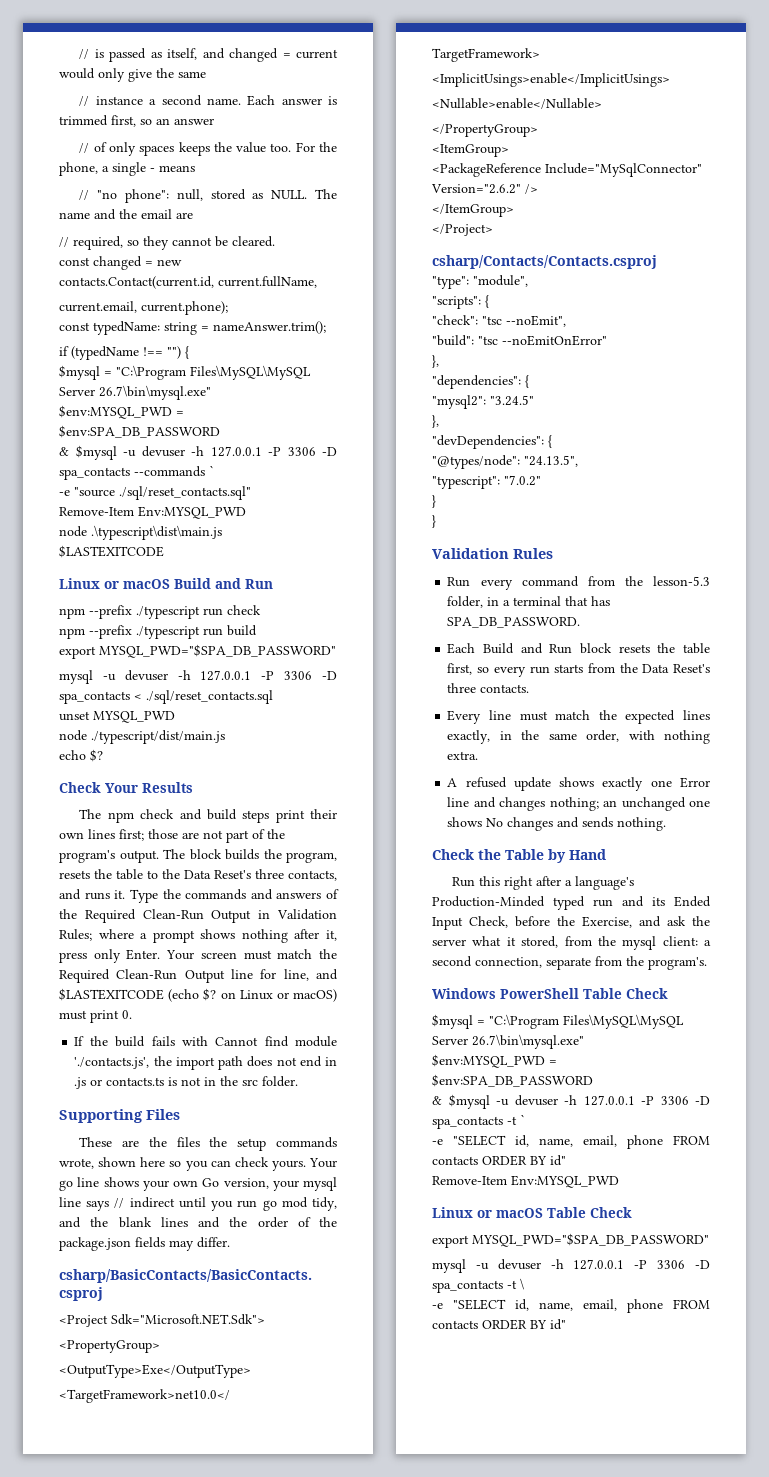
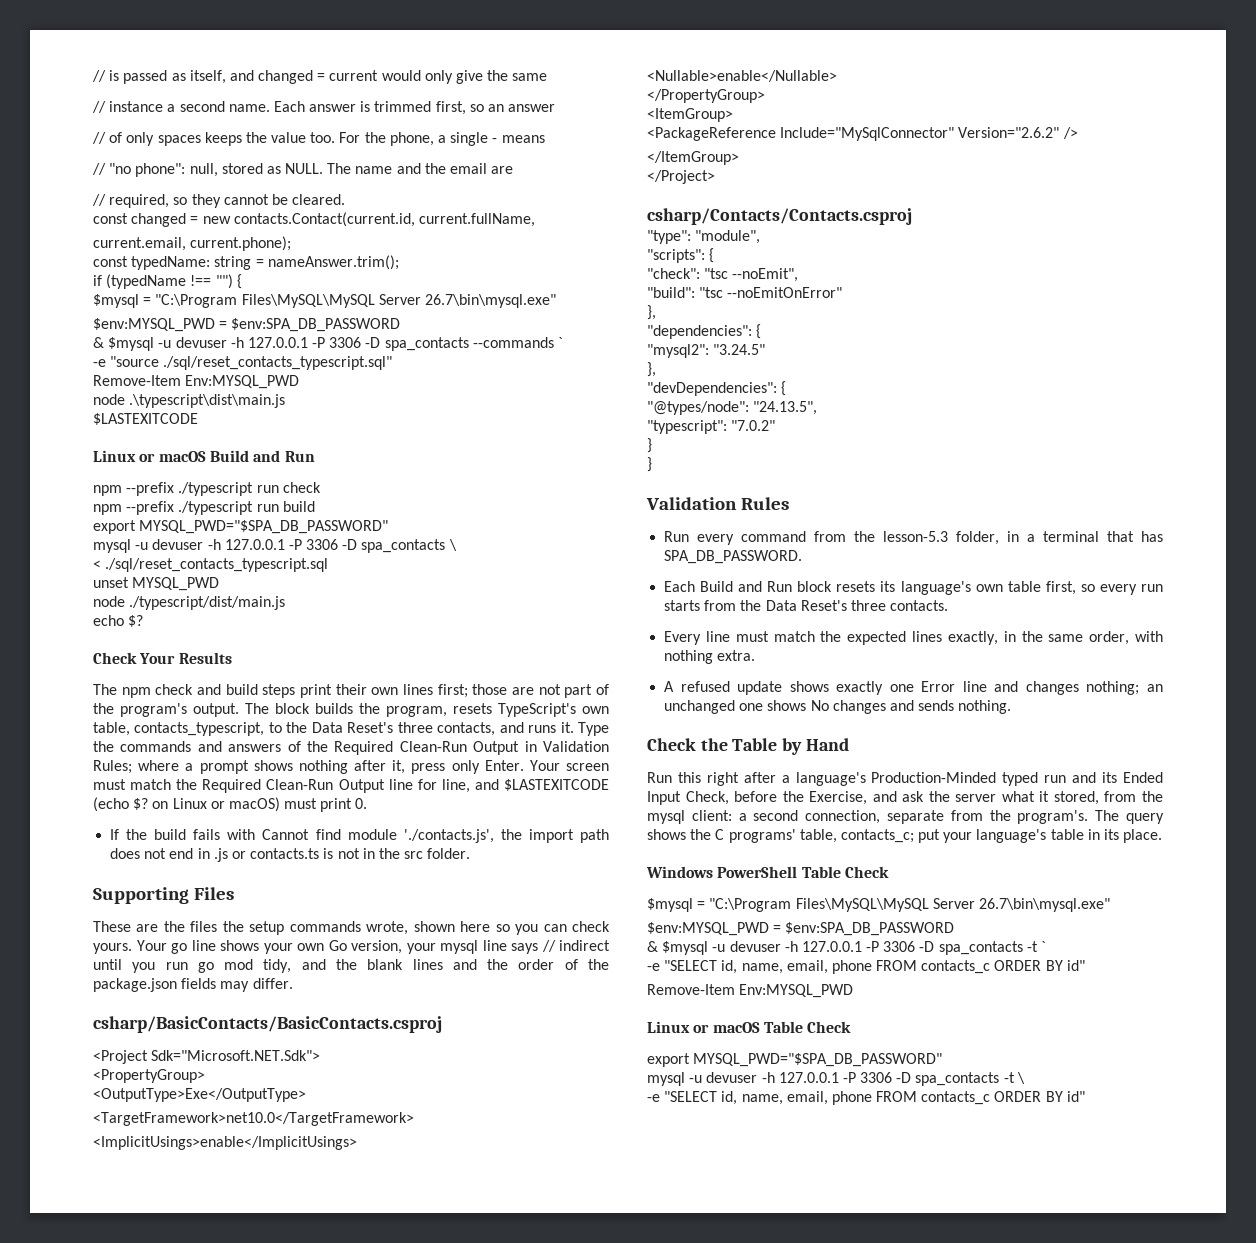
- -e "source ./sql/reset_contacts.sql"
+ -e "source ./sql/reset_contacts_typescript.sql"
- mysql -u devuser -h 127.0.0.1 -P 3306 -D spa_contacts < ./sql/reset_contacts.sql
+ mysql -u devuser -h 127.0.0.1 -P 3306 -D spa_contacts \
+ < ./sql/reset_contacts_typescript.sql
- The block builds the program, resets the table to the Data Reset's three contacts, and runs it.
+ The block builds the program, resets TypeScript's own table, contacts_typescript, to the Data Reset's three contacts, and runs it.
- Each Build and Run block resets the table first, so every run starts from the Data Reset's three contacts.
+ Each Build and Run block resets its language's own table first, so every run starts from the Data Reset's three contacts.
+ The query shows the C programs' table, contacts_c; put your language's table in its place.
  & $mysql -u devuser -h 127.0.0.1 -P 3306 -D spa_contacts -t `
- -e "SELECT id, name, email, phone FROM contacts ORDER BY id"
+ -e "SELECT id, name, email, phone FROM contacts_c ORDER BY id"
  mysql -u devuser -h 127.0.0.1 -P 3306 -D spa_contacts -t \
- -e "SELECT id, name, email, phone FROM contacts ORDER BY id"
+ -e "SELECT id, name, email, phone FROM contacts_c ORDER BY id"

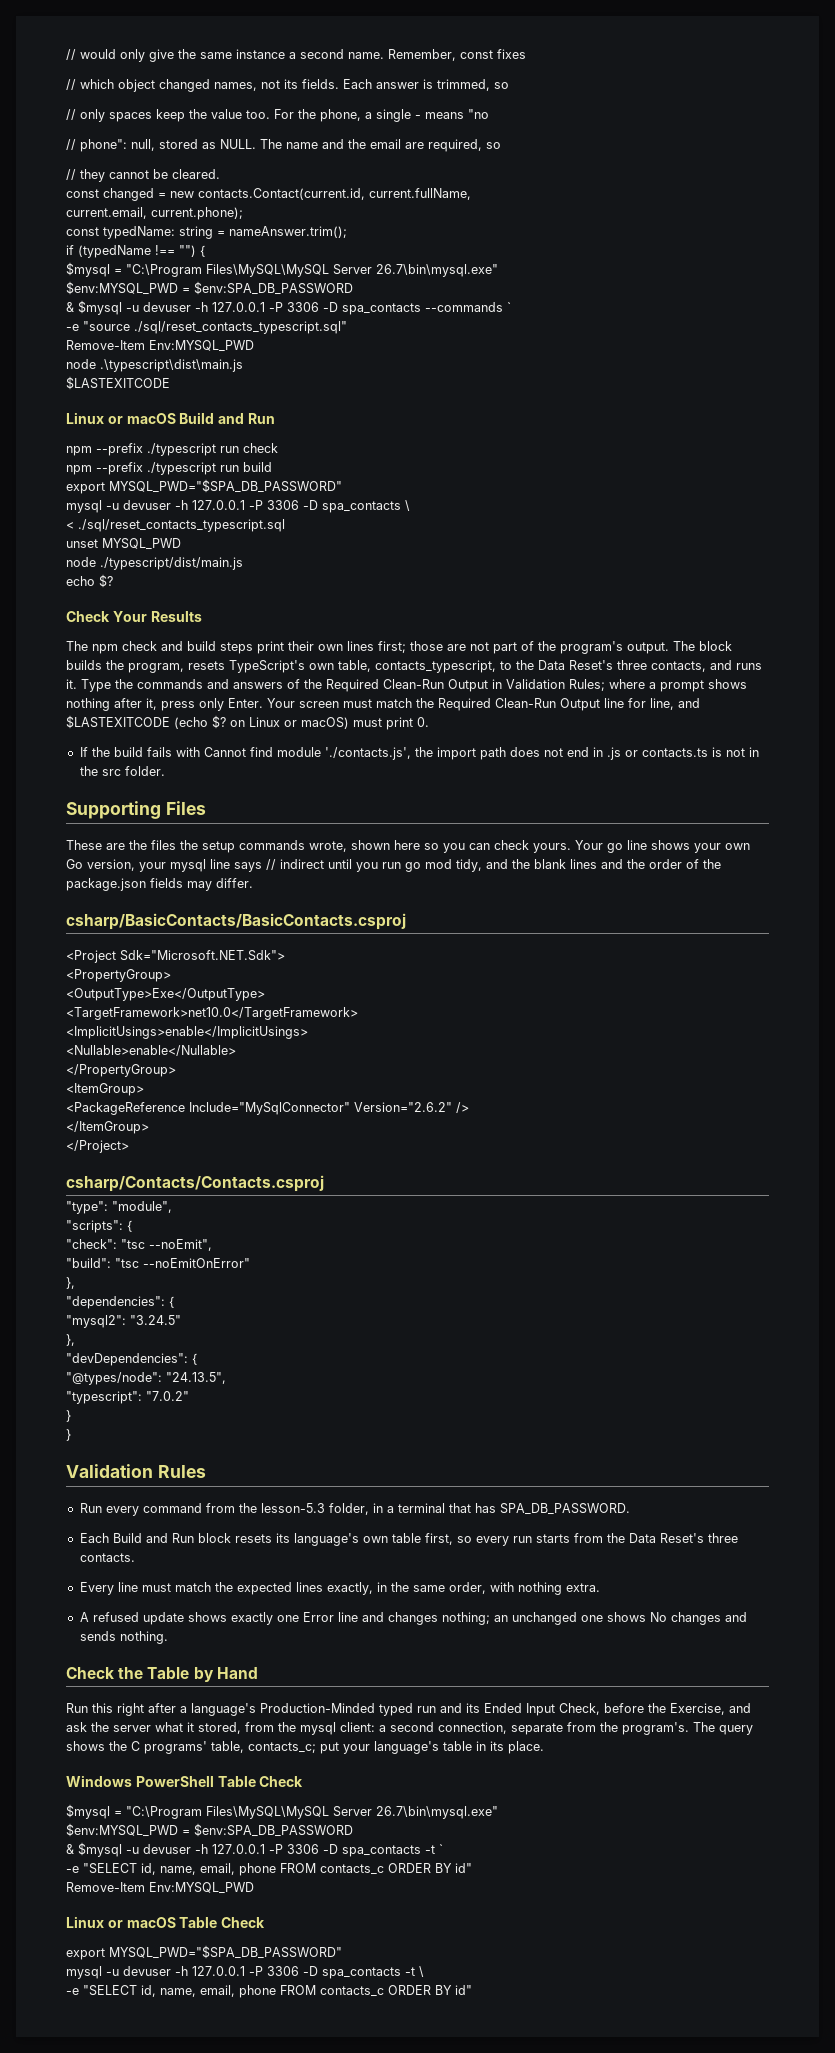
- // is passed as itself, and changed = current would only give the same
- // instance a second name.
+ // would only give the same instance a second name.
+ Remember, const fixes
+ // which object changed names, not its fields.
- Each answer is trimmed first, so an answer
- // of only spaces keeps the value too.
+ Each answer is trimmed, so
+ // only spaces keep the value too.
- For the phone, a single - means
- // "no phone": null, stored as NULL.
+ For the phone, a single - means "no
+ // phone": null, stored as NULL.
- The name and the email are
- // required, so they cannot be cleared.
+ The name and the email are required, so
+ // they cannot be cleared.

